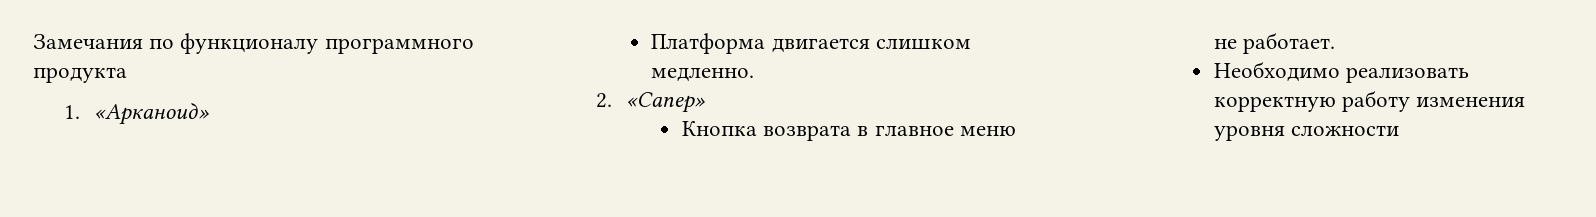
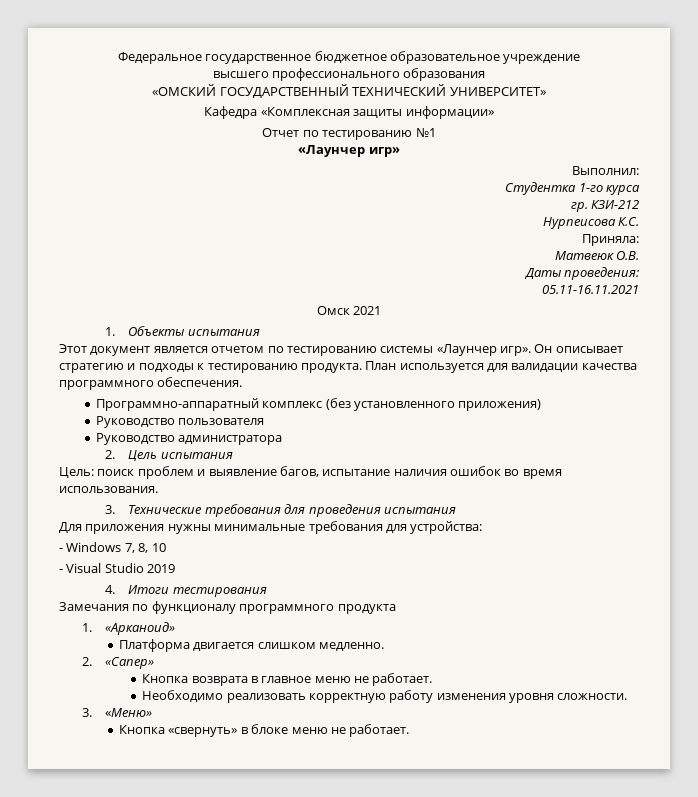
+ Федеральное государственное бюджетное образовательное учреждение
+ высшего профессионального образования
+ «ОМСКИЙ ГОСУДАРСТВЕННЫЙ ТЕХНИЧЕСКИЙ УНИВЕРСИТЕТ»
+ Кафедра «Комплексная защиты информации»
+ Отчет по тестированию №1
+ «Лаунчер игр»
+ Выполнил:
+ Студентка 1-го курса
+ гр. КЗИ-212
+ Нурпеисова К.С.
+ Приняла:
+ Матвеюк О.В.
+ Даты проведения:
+ 05.11-16.11.2021
+ Омск 2021
+ 1. Объекты испытания
+ Этот документ является отчетом по тестированию системы «Лаунчер игр». Он описывает стратегию и подходы к тестированию продукта. План используется для валидации качества программного обеспечения.
+ Программно-аппаратный комплекс (без установленного приложения)
+ Руководство пользователя
+ Руководство администратора
+ 2. Цель испытания
+ Цель: поиск проблем и выявление багов, испытание наличия ошибок во время использования.
+ 3. Технические требования для проведения испытания
+ Для приложения нужны минимальные требования для устройства:
+ - Windows 7, 8, 10
+ - Visual Studio 2019
+ 4. Итоги тестирования
- Необходимо реализовать корректную работу изменения уровня сложности
+ Необходимо реализовать корректную работу изменения уровня сложности.
+ 3. «Меню»
+ Кнопка «свернуть» в блоке меню не работает.

